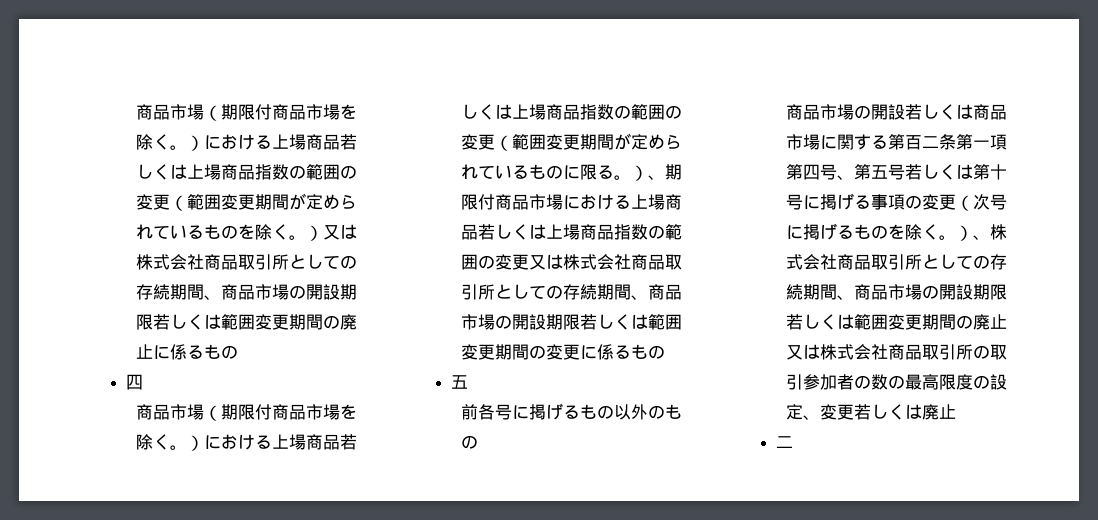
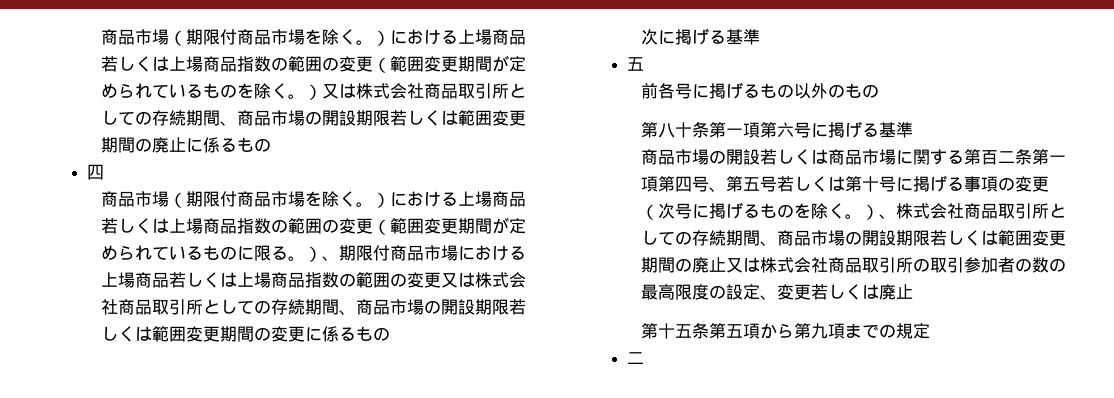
+ 次に掲げる基準
+ 第八十条第一項第六号に掲げる基準
+ 第十五条第五項から第九項までの規定

